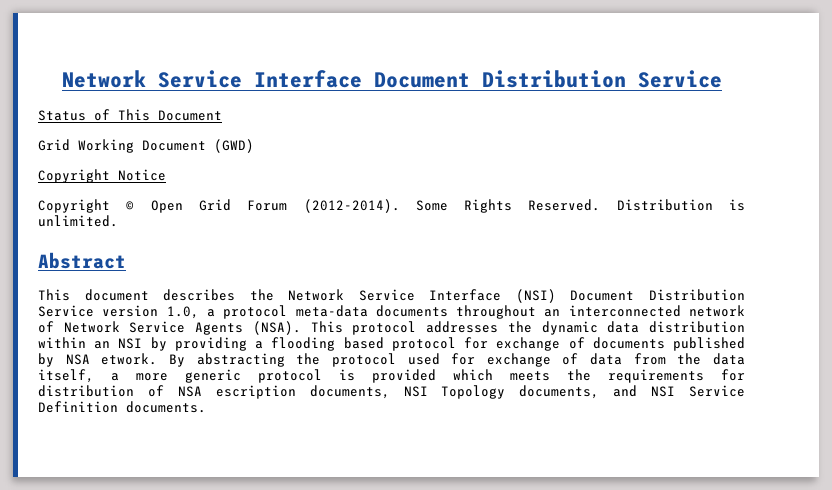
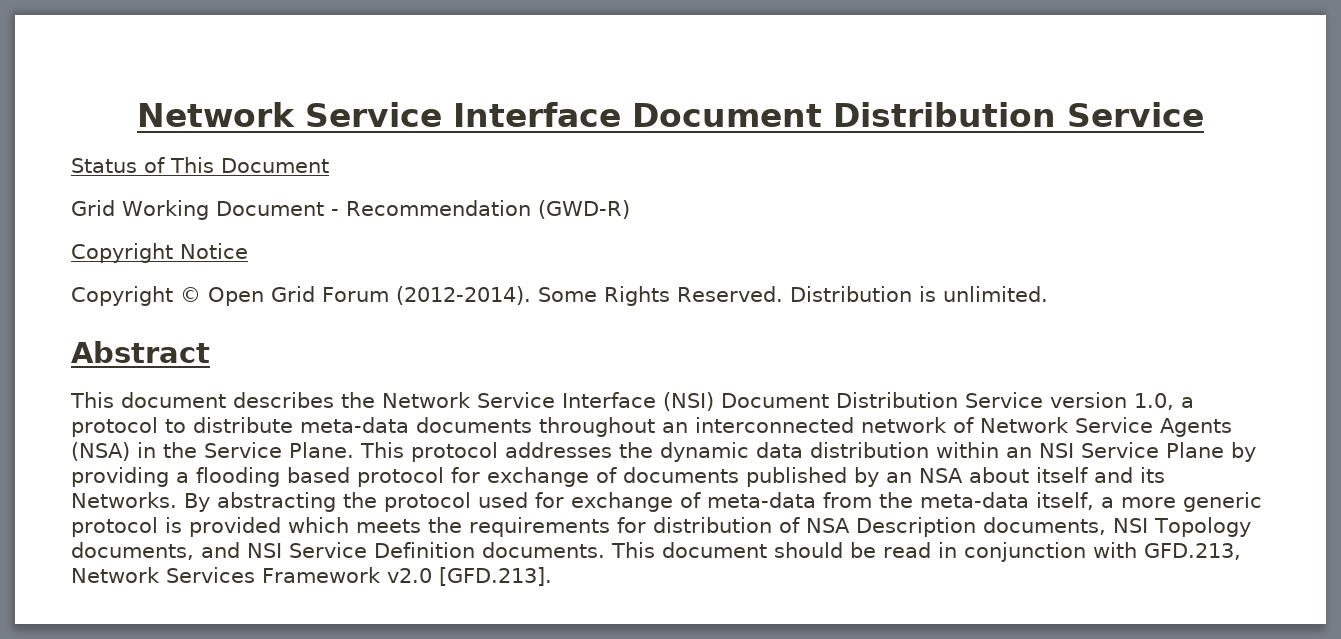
- Grid Working Document (GWD)
+ Grid Working Document - Recommendation (GWD-R)
- This document describes the Network Service Interface (NSI) Document Distribution Service version 1.0, a protocol meta-data documents throughout an interconnected network of Network Service Agents (NSA).
+ This document describes the Network Service Interface (NSI) Document Distribution Service version 1.0, a protocol to distribute meta-data documents throughout an interconnected network of Network Service Agents (NSA) in the Service Plane.
- This protocol addresses the dynamic data distribution within an NSI by providing a flooding based protocol for exchange of documents published by NSA etwork.
+ This protocol addresses the dynamic data distribution within an NSI Service Plane by providing a flooding based protocol for exchange of documents published by an NSA about itself and its Networks.
- By abstracting the protocol used for exchange of data from the data itself, a more generic protocol is provided which meets the requirements for distribution of NSA escription documents, NSI Topology documents, and NSI Service Definition documents.
+ By abstracting the protocol used for exchange of meta-data from the meta-data itself, a more generic protocol is provided which meets the requirements for distribution of NSA Description documents, NSI Topology documents, and NSI Service Definition documents.
+ This document should be read in conjunction with GFD.213, Network Services Framework v2.0 [GFD.213].

